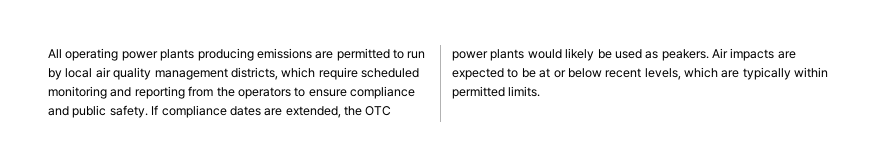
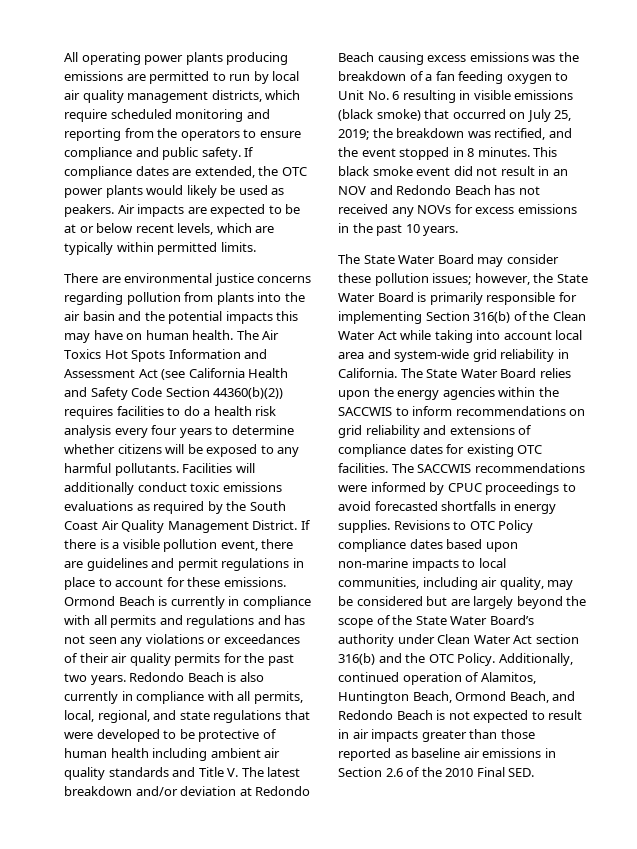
+ There are environmental justice concerns regarding pollution from plants into the air basin and the potential impacts this may have on human health. The Air Toxics Hot Spots Information and Assessment Act (see California Health and Safety Code Section 44360(b)(2)) requires facilities to do a health risk analysis every four years to determine whether citizens will be exposed to any harmful pollutants. Facilities will additionally conduct toxic emissions evaluations as required by the South Coast Air Quality Management District. If there is a visible pollution event, there are guidelines and permit regulations in place to account for these emissions. Ormond Beach is currently in compliance with all permits and regulations and has not seen any violations or exceedances of their air quality permits for the past two years. Redondo Beach is also currently in compliance with all permits, local, regional, and state regulations that were developed to be protective of human health including ambient air quality standards and Title V. The latest breakdown and/or deviation at Redondo Beach causing excess emissions was the breakdown of a fan feeding oxygen to Unit No. 6 resulting in visible emissions (black smoke) that occurred on July 25, 2019; the breakdown was rectified, and the event stopped in 8 minutes. This black smoke event did not result in an NOV and Redondo Beach has not received any NOVs for excess emissions in the past 10 years.
+ The State Water Board may consider these pollution issues; however, the State Water Board is primarily responsible for implementing Section 316(b) of the Clean Water Act while taking into account local area and system-wide grid reliability in California. The State Water Board relies upon the energy agencies within the SACCWIS to inform recommendations on grid reliability and extensions of compliance dates for existing OTC facilities. The SACCWIS recommendations were informed by CPUC proceedings to avoid forecasted shortfalls in energy supplies. Revisions to OTC Policy compliance dates based upon non-marine impacts to local communities, including air quality, may be considered but are largely beyond the scope of the State Water Board’s authority under Clean Water Act section 316(b) and the OTC Policy. Additionally, continued operation of Alamitos, Huntington Beach, Ormond Beach, and Redondo Beach is not expected to result in air impacts greater than those reported as baseline air emissions in Section 2.6 of the 2010 Final SED.

